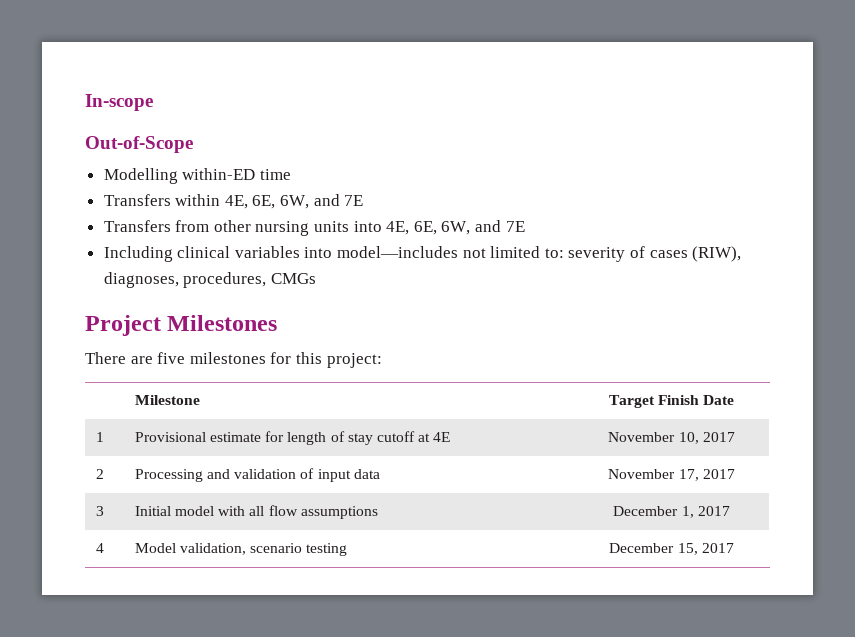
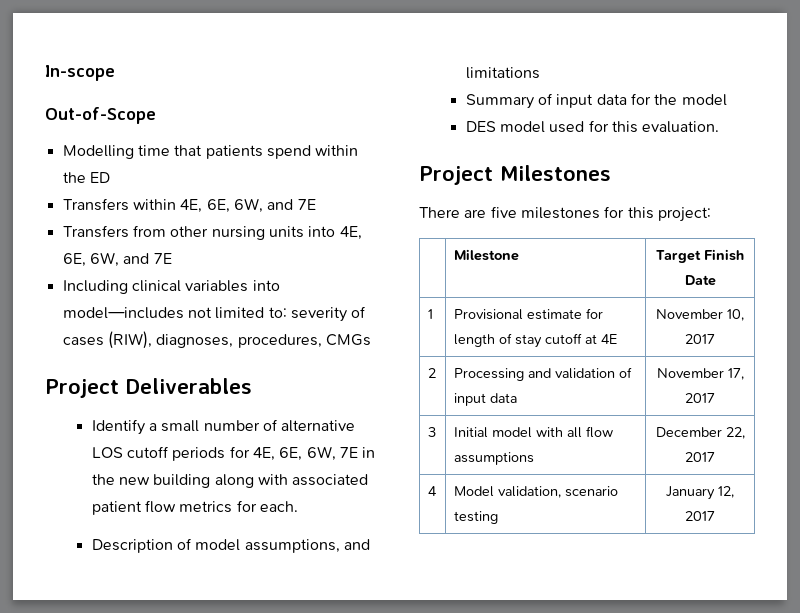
- Modelling within-ED time
+ Modelling time that patients spend within the ED
+ Project Deliverables
+ Identify a small number of alternative LOS cutoff periods for 4E, 6E, 6W, 7E in the new building along with associated patient flow metrics for each.
+ Description of model assumptions, and limitations
+ Summary of input data for the model
+ DES model used for this evaluation.
- 3 | Initial model with all flow assumptions | December 1, 2017
+ 3 | Initial model with all flow assumptions | December 22, 2017
- 4 | Model validation, scenario testing | December 15, 2017
+ 4 | Model validation, scenario testing | January 12, 2017

